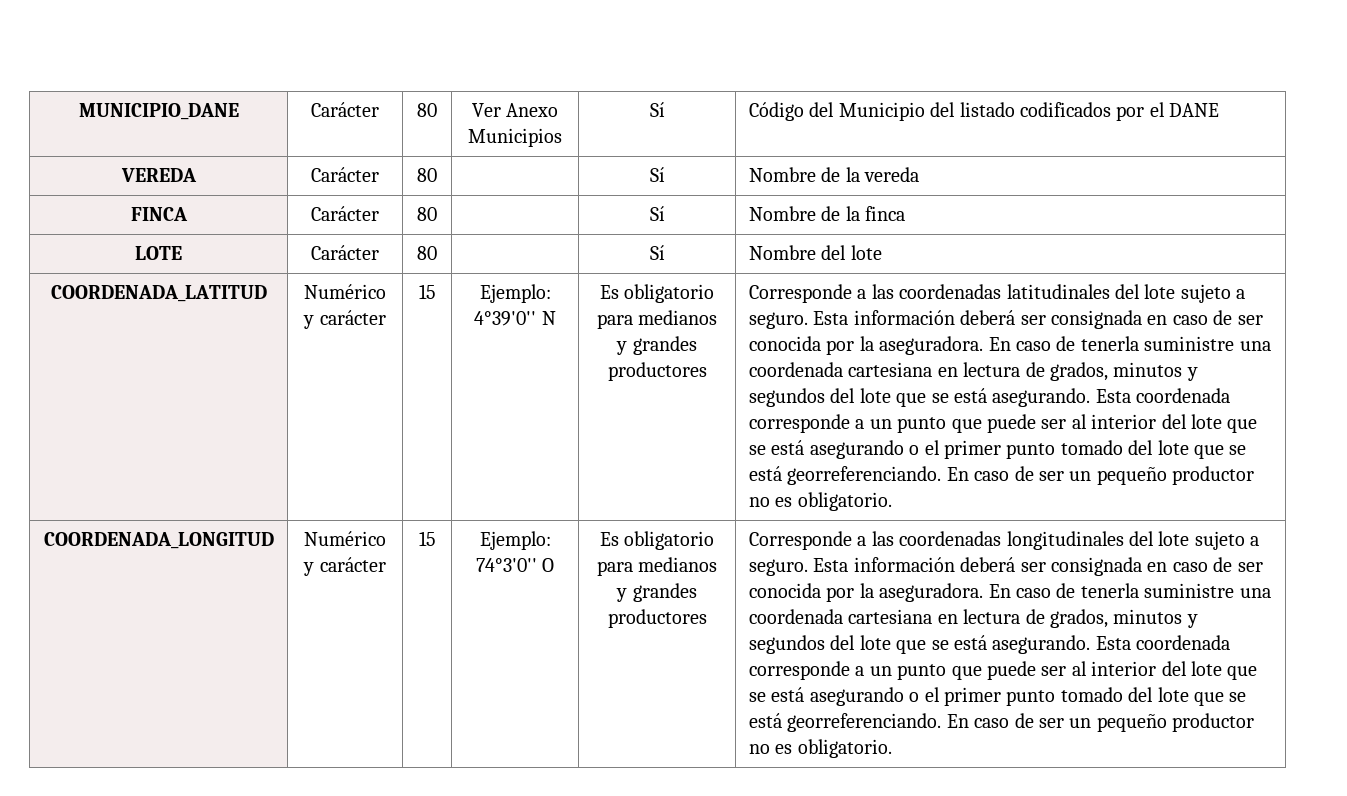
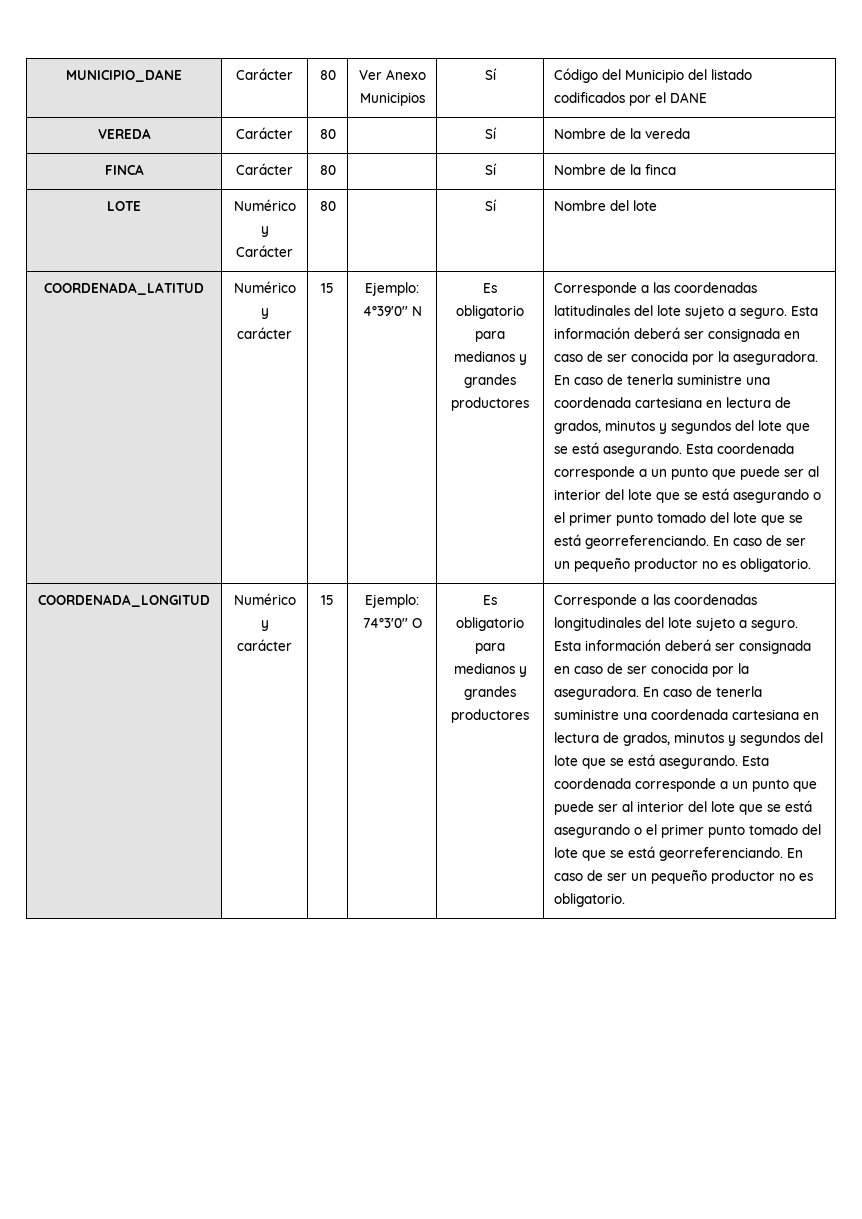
- LOTE | Carácter | 80 | | Sí | Nombre del lote
+ LOTE | Numérico y Carácter | 80 | | Sí | Nombre del lote

